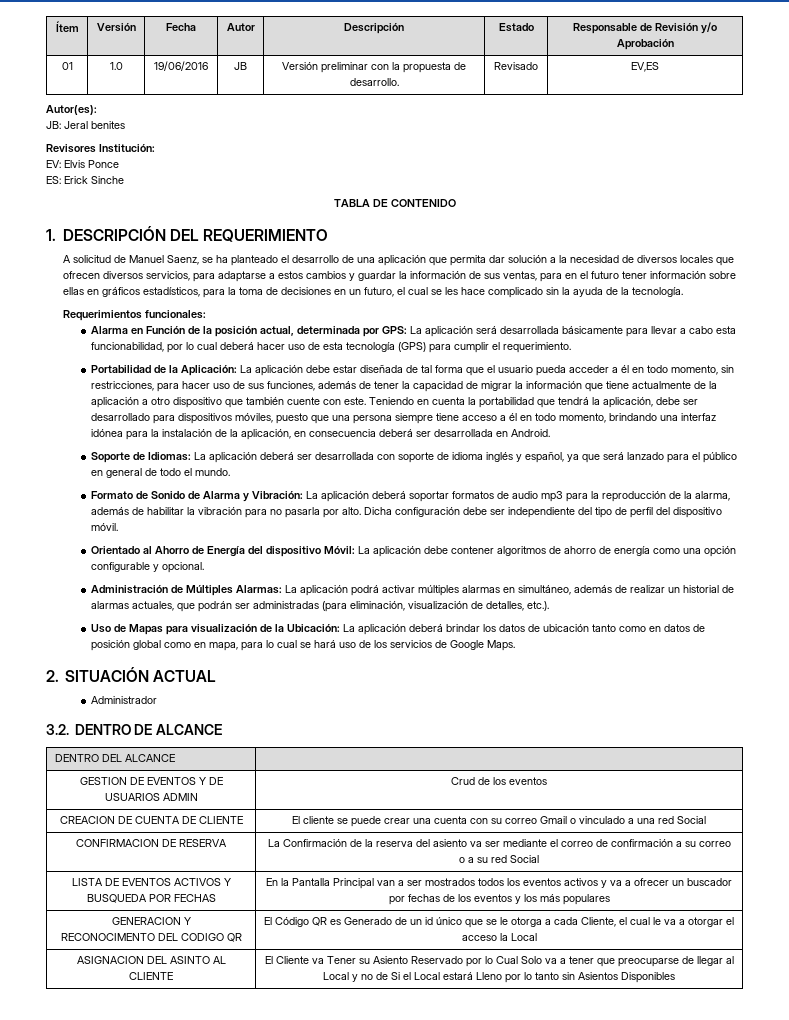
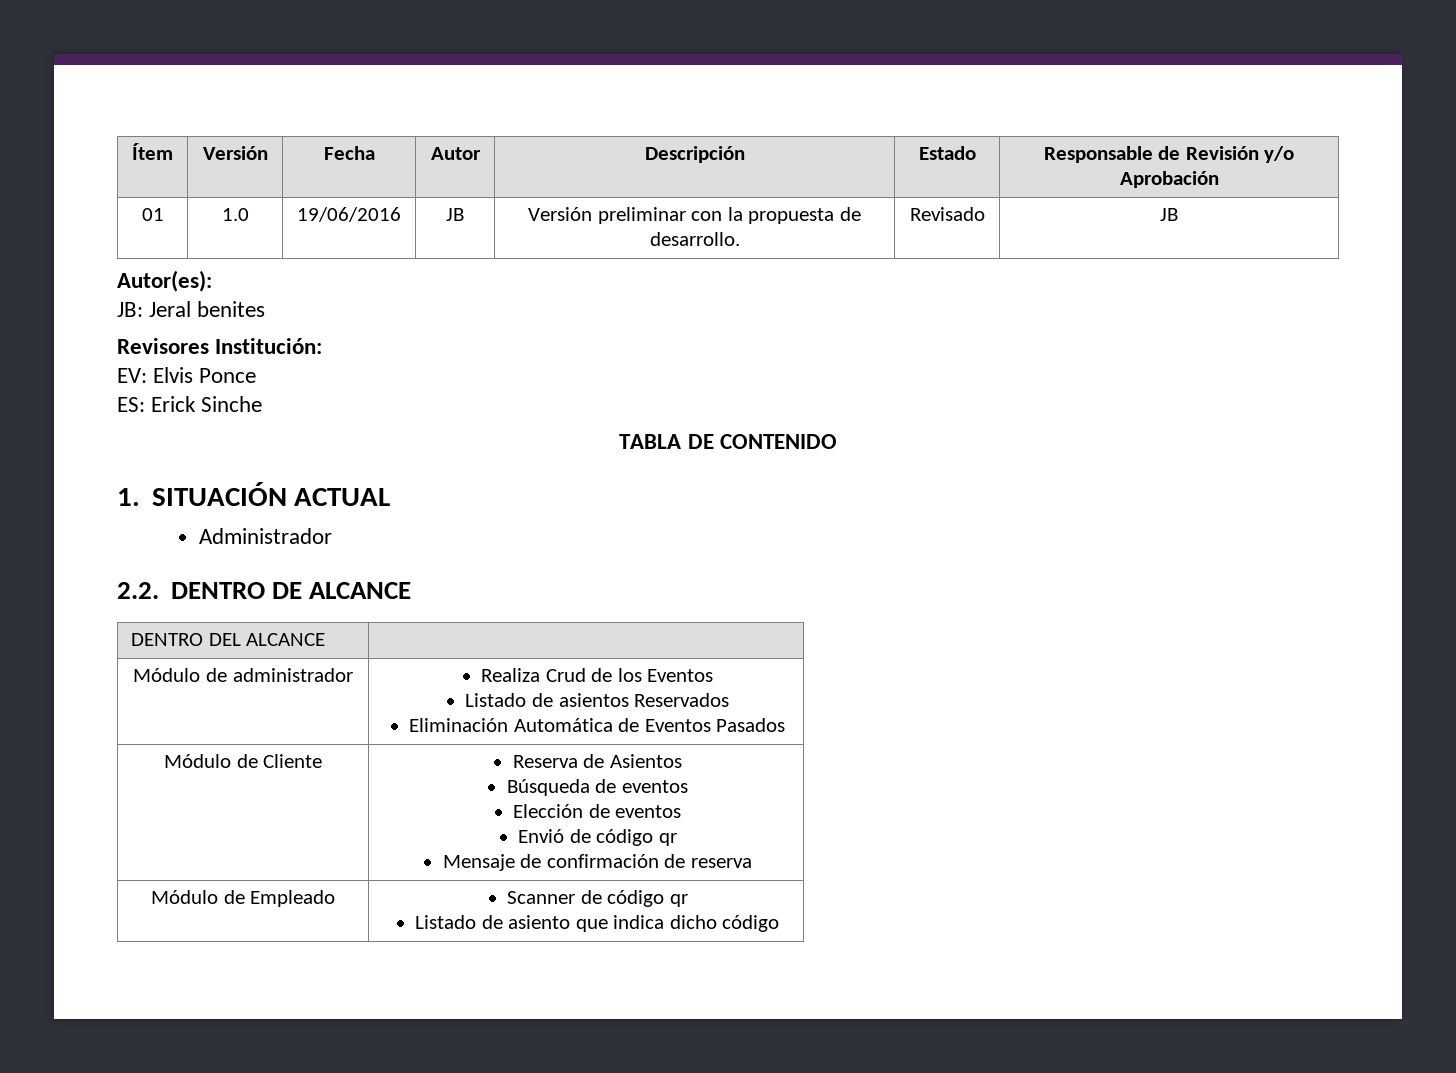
- 01 | 1.0 | 19/06/2016 | JB | Versión preliminar con la propuesta de desarrollo. | Revisado | EV,ES
+ 01 | 1.0 | 19/06/2016 | JB | Versión preliminar con la propuesta de desarrollo. | Revisado | JB
- 1. DESCRIPCIÓN DEL REQUERIMIENTO
- A solicitud de Manuel Saenz, se ha planteado el desarrollo de una aplicación que permita dar solución a la necesidad de diversos locales que ofrecen diversos servicios, para adaptarse a estos cambios y guardar la información de sus ventas, para en el futuro tener información sobre ellas en gráficos estadísticos, para la toma de decisiones en un futuro, el cual se les hace complicado sin la ayuda de la tecnología.
- Requerimientos funcionales:
- Alarma en Función de la posición actual, determinada por GPS: La aplicación será desarrollada básicamente para llevar a cabo esta funcionabilidad, por lo cual deberá hacer uso de esta tecnología (GPS) para cumplir el requerimiento.
- Portabilidad de la Aplicación: La aplicación debe estar diseñada de tal forma que el usuario pueda acceder a él en todo momento, sin restricciones, para hacer uso de sus funciones, además de tener la capacidad de migrar la información que tiene actualmente de la aplicación a otro dispositivo que también cuente con este. Teniendo en cuenta la portabilidad que tendrá la aplicación, debe ser desarrollado para dispositivos móviles, puesto que una persona siempre tiene acceso a él en todo momento, brindando una interfaz idónea para la instalación de la aplicación, en consecuencia deberá ser desarrollada en Android.
- Soporte de Idiomas: La aplicación deberá ser desarrollada con soporte de idioma inglés y español, ya que será lanzado para el público en general de todo el mundo.
- Formato de Sonido de Alarma y Vibración: La aplicación deberá soportar formatos de audio mp3 para la reproducción de la alarma, además de habilitar la vibración para no pasarla por alto. Dicha configuración debe ser independiente del tipo de perfil del dispositivo móvil.
- Orientado al Ahorro de Energía del dispositivo Móvil: La aplicación debe contener algoritmos de ahorro de energía como una opción configurable y opcional.
- Administración de Múltiples Alarmas: La aplicación podrá activar múltiples alarmas en simultáneo, además de realizar un historial de alarmas actuales, que podrán ser administradas (para eliminación, visualización de detalles, etc.).
- Uso de Mapas para visualización de la Ubicación: La aplicación deberá brindar los datos de ubicación tanto como en datos de posición global como en mapa, para lo cual se hará uso de los servicios de Google Maps.
- 2. SITUACIÓN ACTUAL
+ 1. SITUACIÓN ACTUAL
- 3.2. DENTRO DE ALCANCE
+ 2.2. DENTRO DE ALCANCE
- GESTION DE EVENTOS Y DE USUARIOS ADMIN | Crud de los eventos
- CREACION DE CUENTA DE CLIENTE | El cliente se puede crear una cuenta con su correo Gmail o vinculado a una red Social
- CONFIRMACION DE RESERVA | La Confirmación de la reserva del asiento va ser mediante el correo de confirmación a su correo o a su red Social
- LISTA DE EVENTOS ACTIVOS Y BUSQUEDA POR FECHAS | En la Pantalla Principal van a ser mostrados todos los eventos activos y va a ofrecer un buscador por fechas de los eventos y los más populares
- GENERACION Y
- RECONOCIMENTO DEL CODIGO QR | El Código QR es Generado de un id único que se le otorga a cada Cliente, el cual le va a otorgar el acceso la Local
- ASIGNACION DEL ASINTO AL CLIENTE | El Cliente va Tener su Asiento Reservado por lo Cual Solo va a tener que preocuparse de llegar al Local y no de Si el Local estará Lleno por lo tanto sin Asientos Disponibles
+ Módulo de administrador | Realiza Crud de los Eventos
+ Listado de asientos Reservados
+ Eliminación Automática de Eventos Pasados
+ Módulo de Cliente | Reserva de Asientos
+ Búsqueda de eventos
+ Elección de eventos
+ Envió de código qr
+ Mensaje de confirmación de reserva
+ Módulo de Empleado | Scanner de código qr
+ Listado de asiento que indica dicho código

